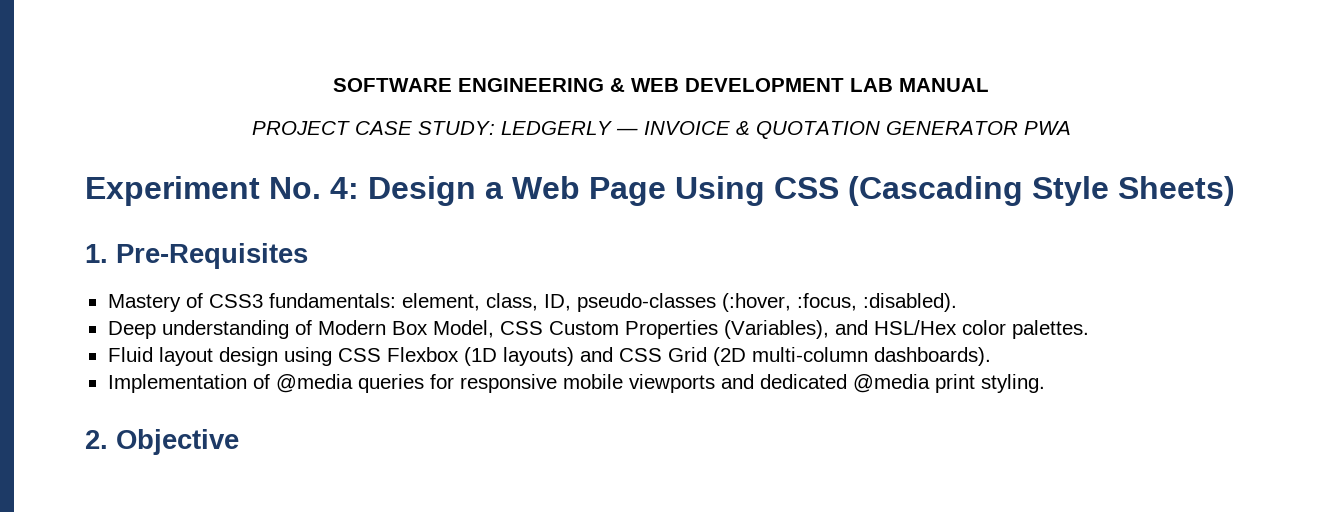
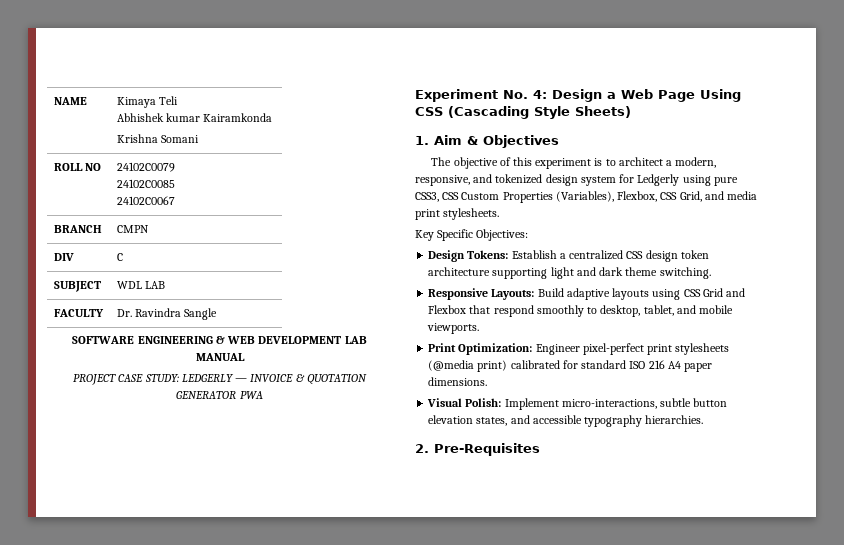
+ NAME | Kimaya Teli
+ Abhishek kumar Kairamkonda
+ Krishna Somani
+ ROLL NO | 24102C0079
+ 24102C0085
+ 24102C0067
+ BRANCH | CMPN
+ DIV | C
+ SUBJECT | WDL LAB
+ FACULTY | Dr. Ravindra Sangle
- 1. Pre-Requisites
- Mastery of CSS3 fundamentals: element, class, ID, pseudo-classes (:hover, :focus, :disabled).
- Deep understanding of Modern Box Model, CSS Custom Properties (Variables), and HSL/Hex color palettes.
- Fluid layout design using CSS Flexbox (1D layouts) and CSS Grid (2D multi-column dashboards).
- Implementation of @media queries for responsive mobile viewports and dedicated @media print styling.
+ 1. Aim & Objectives
+ The objective of this experiment is to architect a modern, responsive, and tokenized design system for Ledgerly using pure CSS3, CSS Custom Properties (Variables), Flexbox, CSS Grid, and media print stylesheets.
+ Key Specific Objectives:
+ Design Tokens: Establish a centralized CSS design token architecture supporting light and dark theme switching.
+ Responsive Layouts: Build adaptive layouts using CSS Grid and Flexbox that respond smoothly to desktop, tablet, and mobile viewports.
+ Print Optimization: Engineer pixel-perfect print stylesheets (@media print) calibrated for standard ISO 216 A4 paper dimensions.
+ Visual Polish: Implement micro-interactions, subtle button elevation states, and accessible typography hierarchies.
- 2. Objective
+ 2. Pre-Requisites

